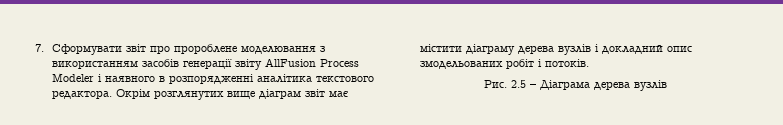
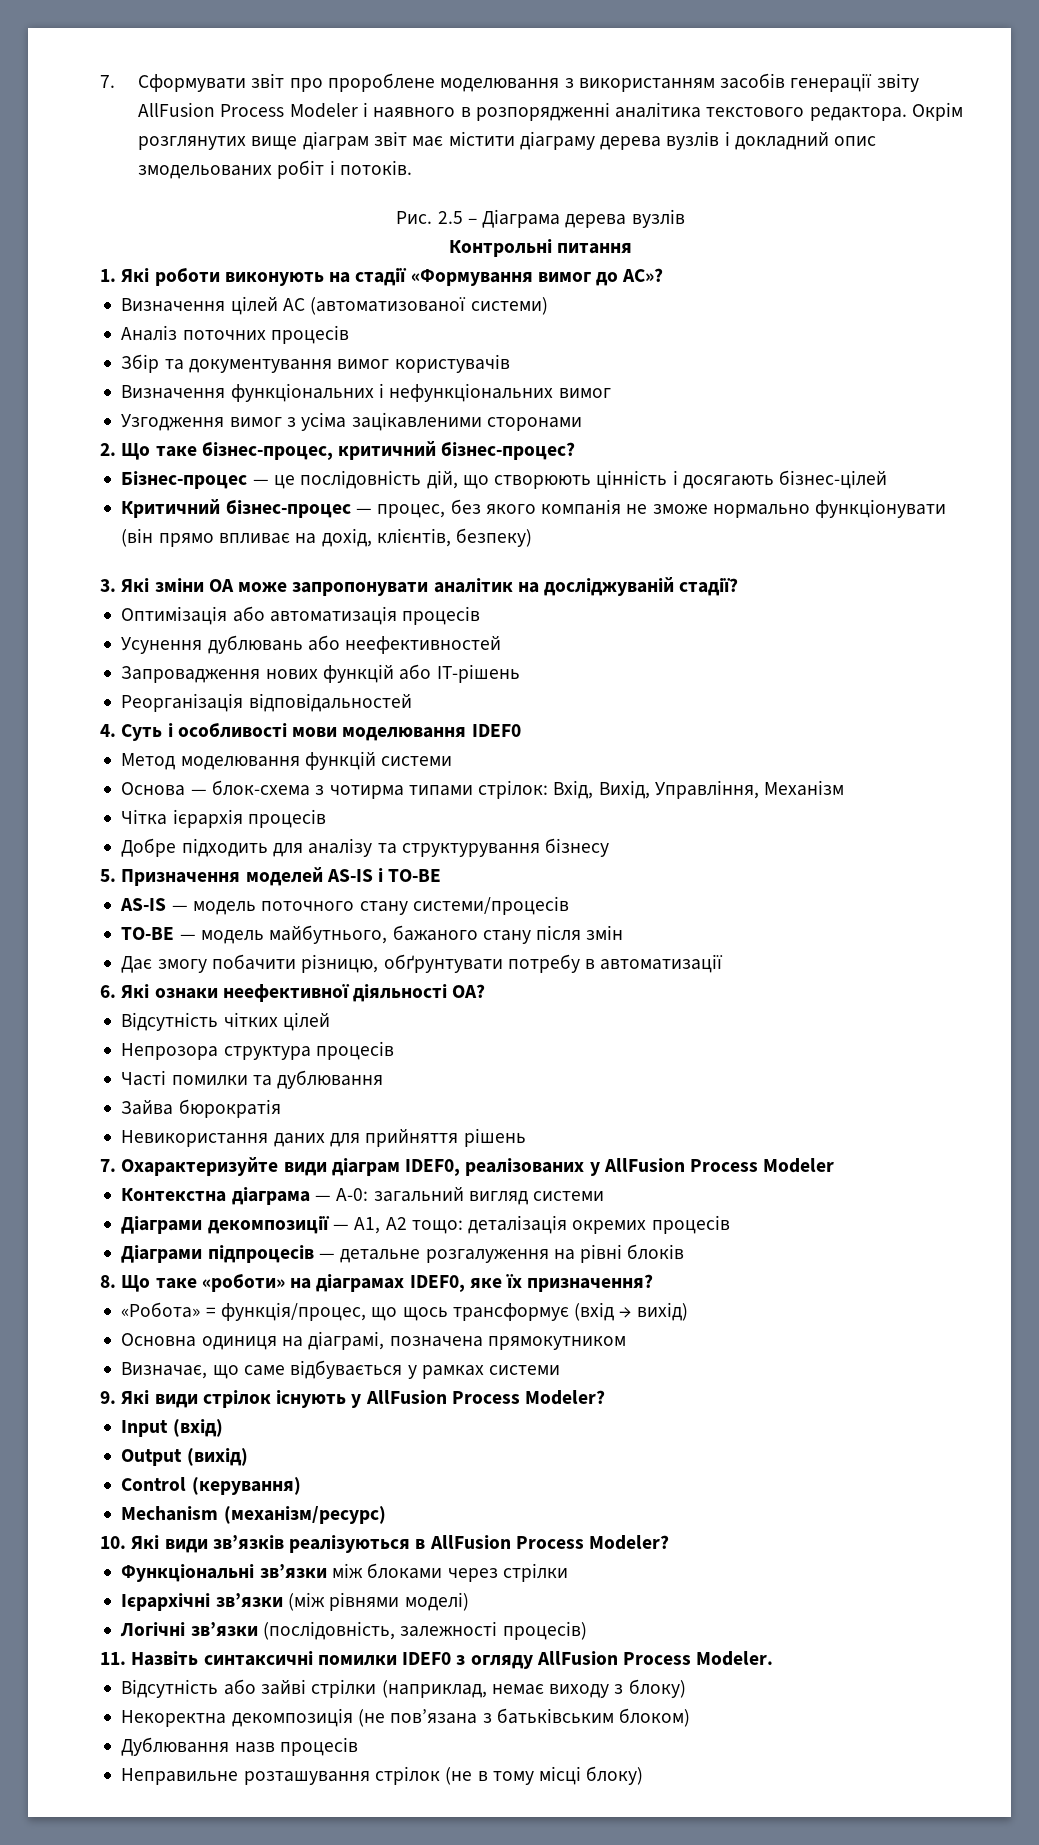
+ Контрольні питання
+ 1. Які роботи виконують на стадії «Формування вимог до АС»?
+ Визначення цілей АС (автоматизованої системи)
+ Аналіз поточних процесів
+ Збір та документування вимог користувачів
+ Визначення функціональних і нефункціональних вимог
+ Узгодження вимог з усіма зацікавленими сторонами
+ 2. Що таке бізнес-процес, критичний бізнес-процес?
+ Бізнес-процес — це послідовність дій, що створюють цінність і досягають бізнес-цілей
+ Критичний бізнес-процес — процес, без якого компанія не зможе нормально функціонувати (він прямо впливає на дохід, клієнтів, безпеку)
+ 3. Які зміни ОА може запропонувати аналітик на досліджуваній стадії?
+ Оптимізація або автоматизація процесів
+ Усунення дублювань або неефективностей
+ Запровадження нових функцій або ІТ-рішень
+ Реорганізація відповідальностей
+ 4. Суть і особливості мови моделювання IDEF0
+ Метод моделювання функцій системи
+ Основа — блок-схема з чотирма типами стрілок: Вхід, Вихід, Управління, Механізм
+ Чітка ієрархія процесів
+ Добре підходить для аналізу та структурування бізнесу
+ 5. Призначення моделей AS-IS і TO-BE
+ AS-IS — модель поточного стану системи/процесів
+ TO-BE — модель майбутнього, бажаного стану після змін
+ Дає змогу побачити різницю, обґрунтувати потребу в автоматизації
+ 6. Які ознаки неефективної діяльності ОА?
+ Відсутність чітких цілей
+ Непрозора структура процесів
+ Часті помилки та дублювання
+ Зайва бюрократія
+ Невикористання даних для прийняття рішень
+ 7. Охарактеризуйте види діаграм IDEF0, реалізованих у AllFusion Process Modeler
+ Контекстна діаграма — A-0: загальний вигляд системи
+ Діаграми декомпозиції — A1, A2 тощо: деталізація окремих процесів
+ Діаграми підпроцесів — детальне розгалуження на рівні блоків
+ 8. Що таке «роботи» на діаграмах IDEF0, яке їх призначення?
+ «Робота» = функція/процес, що щось трансформує (вхід → вихід)
+ Основна одиниця на діаграмі, позначена прямокутником
+ Визначає, що саме відбувається у рамках системи
+ 9. Які види стрілок існують у AllFusion Process Modeler?
+ Input (вхід)
+ Output (вихід)
+ Control (керування)
+ Mechanism (механізм/ресурс)
+ 10. Які види зв’язків реалізуються в AllFusion Process Modeler?
+ Функціональні зв’язки між блоками через стрілки
+ Ієрархічні зв’язки (між рівнями моделі)
+ Логічні зв’язки (послідовність, залежності процесів)
+ 11. Назвіть синтаксичні помилки IDEF0 з огляду AllFusion Process Modeler.
+ Відсутність або зайві стрілки (наприклад, немає виходу з блоку)
+ Некоректна декомпозиція (не пов’язана з батьківським блоком)
+ Дублювання назв процесів
+ Неправильне розташування стрілок (не в тому місці блоку)

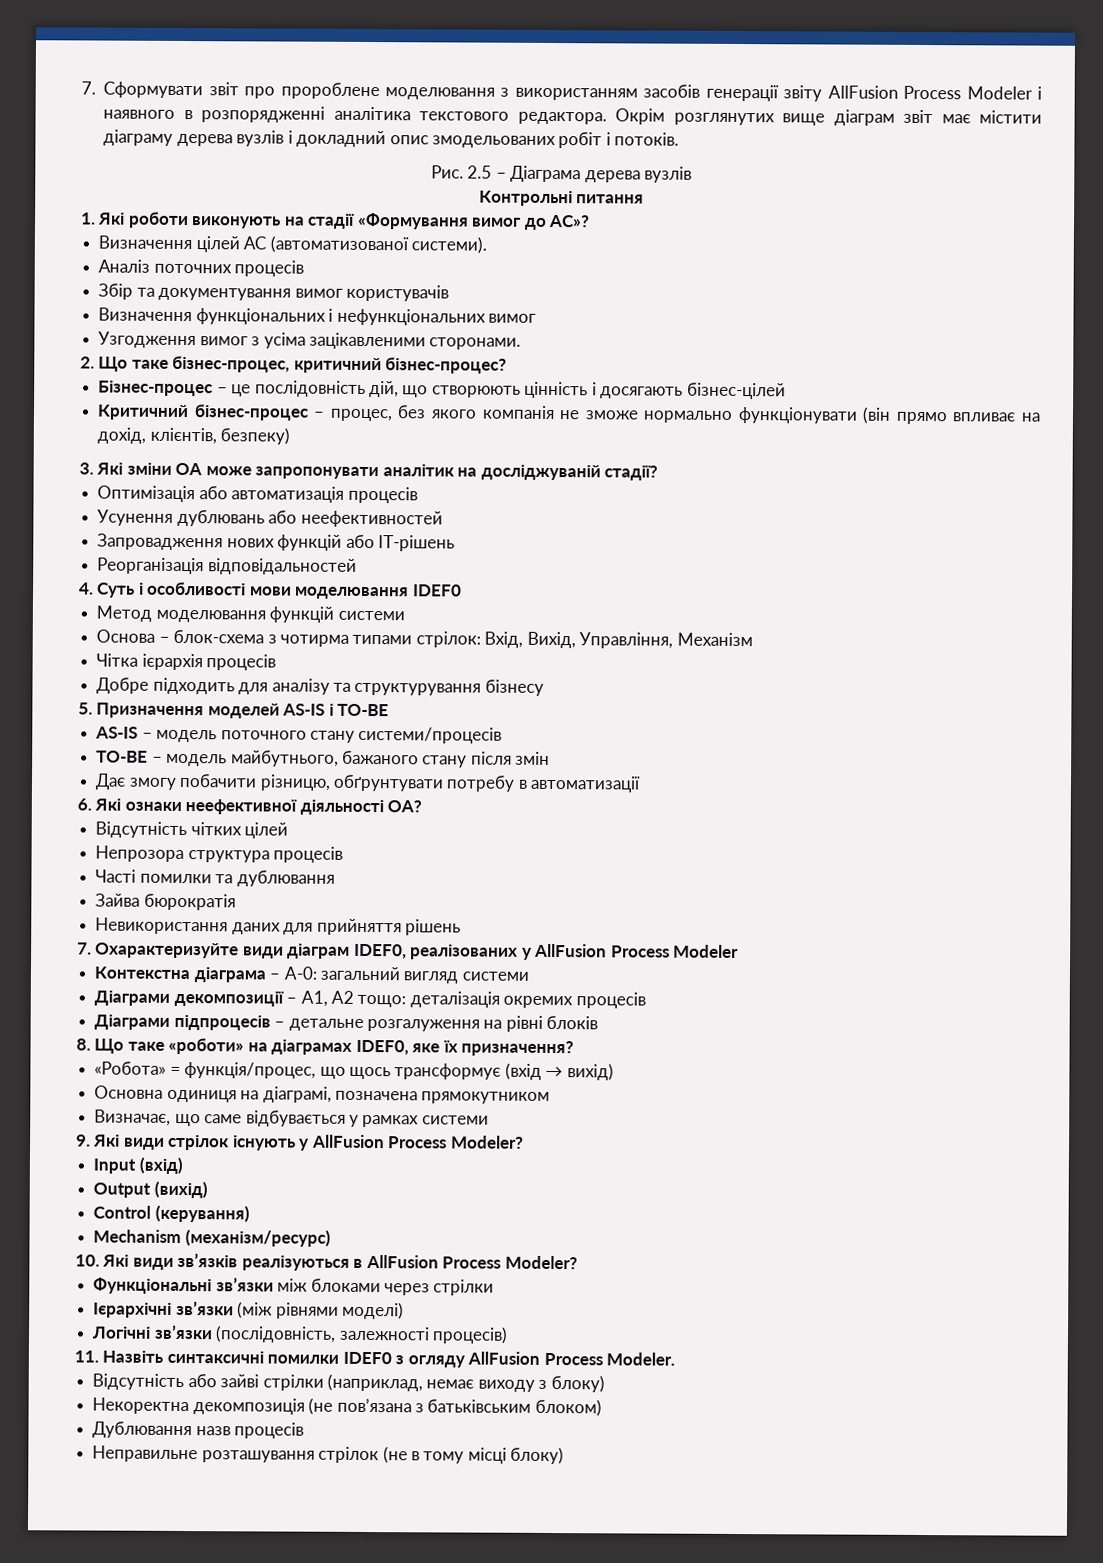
- Визначення цілей АС (автоматизованої системи)
+ Визначення цілей АС (автоматизованої системи).
- Узгодження вимог з усіма зацікавленими сторонами
+ Узгодження вимог з усіма зацікавленими сторонами.
- Бізнес-процес — це послідовність дій, що створюють цінність і досягають бізнес-цілей
+ Бізнес-процес – це послідовність дій, що створюють цінність і досягають бізнес-цілей
- Критичний бізнес-процес — процес, без якого компанія не зможе нормально функціонувати (він прямо впливає на дохід, клієнтів, безпеку)
+ Критичний бізнес-процес – процес, без якого компанія не зможе нормально функціонувати (він прямо впливає на дохід, клієнтів, безпеку)
- Основа — блок-схема з чотирма типами стрілок: Вхід, Вихід, Управління, Механізм
+ Основа – блок-схема з чотирма типами стрілок: Вхід, Вихід, Управління, Механізм
- AS-IS — модель поточного стану системи/процесів
+ AS-IS – модель поточного стану системи/процесів
- TO-BE — модель майбутнього, бажаного стану після змін
+ TO-BE – модель майбутнього, бажаного стану після змін
- Контекстна діаграма — A-0: загальний вигляд системи
+ Контекстна діаграма – A-0: загальний вигляд системи
- Діаграми декомпозиції — A1, A2 тощо: деталізація окремих процесів
+ Діаграми декомпозиції – A1, A2 тощо: деталізація окремих процесів
- Діаграми підпроцесів — детальне розгалуження на рівні блоків
+ Діаграми підпроцесів – детальне розгалуження на рівні блоків

